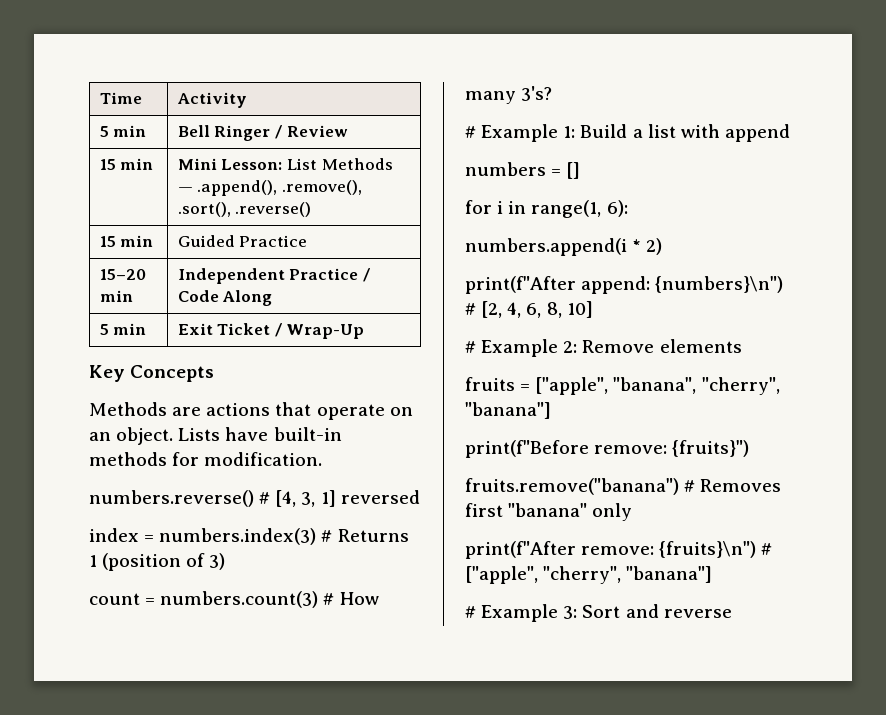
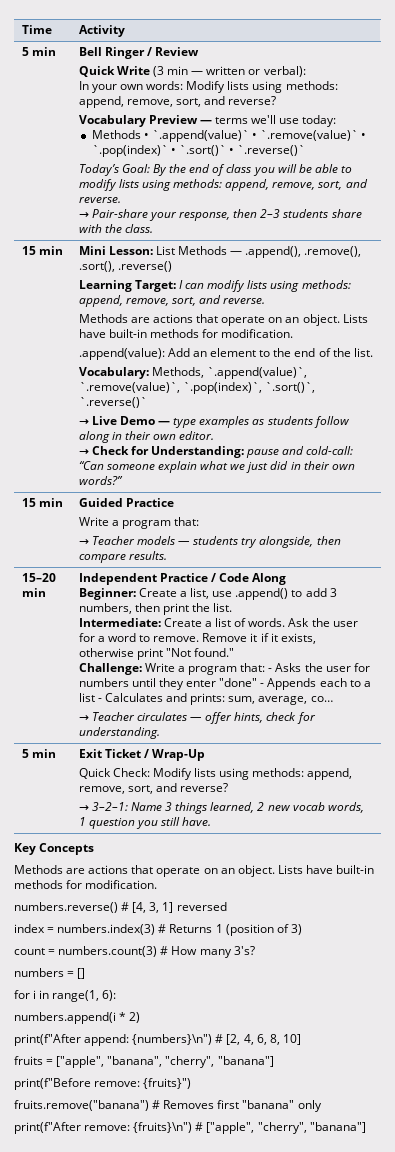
+ Quick Write (3 min — written or verbal):
+ In your own words: Modify lists using methods: append, remove, sort, and reverse?
+ Vocabulary Preview — terms we'll use today:
+ Methods • `.append(value)` • `.remove(value)` • `.pop(index)` • `.sort()` • `.reverse()`
+ Today’s Goal: By the end of class you will be able to modify lists using methods: append, remove, sort, and reverse.
+ → Pair-share your response, then 2–3 students share with the class.
+ Learning Target: I can modify lists using methods: append, remove, sort, and reverse.
+ Methods are actions that operate on an object. Lists have built-in methods for modification.
+ .append(value): Add an element to the end of the list.
+ Vocabulary: Methods, `.append(value)`, `.remove(value)`, `.pop(index)`, `.sort()`, `.reverse()`
+ → Live Demo — type examples as students follow along in their own editor.
+ → Check for Understanding: pause and cold-call: “Can someone explain what we just did in their own words?”
  15 min | Guided Practice
+ Write a program that:
+ → Teacher models — students try alongside, then compare results.
+ Beginner: Create a list, use .append() to add 3 numbers, then print the list.
+ Intermediate: Create a list of words. Ask the user for a word to remove. Remove it if it exists, otherwise print "Not found."
+ Challenge: Write a program that: - Asks the user for numbers until they enter "done" - Appends each to a list - Calculates and prints: sum, average, co…
+ → Teacher circulates — offer hints, check for understanding.
  5 min | Exit Ticket / Wrap-Up
+ Quick Check: Modify lists using methods: append, remove, sort, and reverse?
+ → 3–2–1: Name 3 things learned, 2 new vocab words, 1 question you still have.
- # Example 1: Build a list with append
- # Example 2: Remove elements
- # Example 3: Sort and reverse

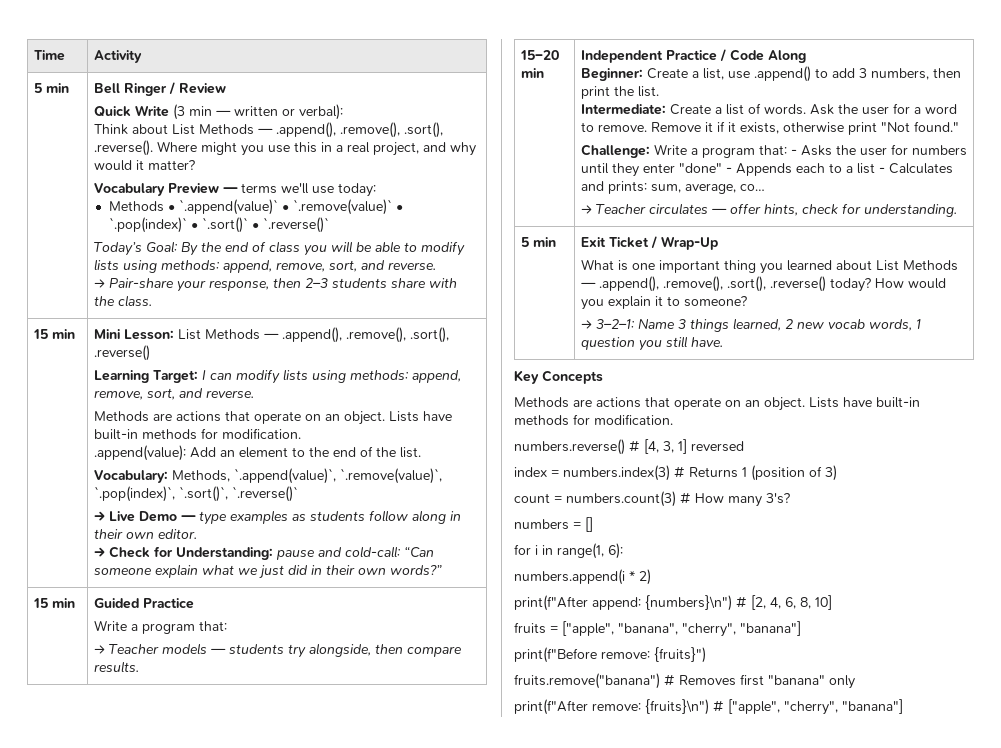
- In your own words: Modify lists using methods: append, remove, sort, and reverse?
+ Think about List Methods — .append(), .remove(), .sort(), .reverse(). Where might you use this in a real project, and why would it matter?
- Quick Check: Modify lists using methods: append, remove, sort, and reverse?
+ What is one important thing you learned about List Methods — .append(), .remove(), .sort(), .reverse() today? How would you explain it to someone?

